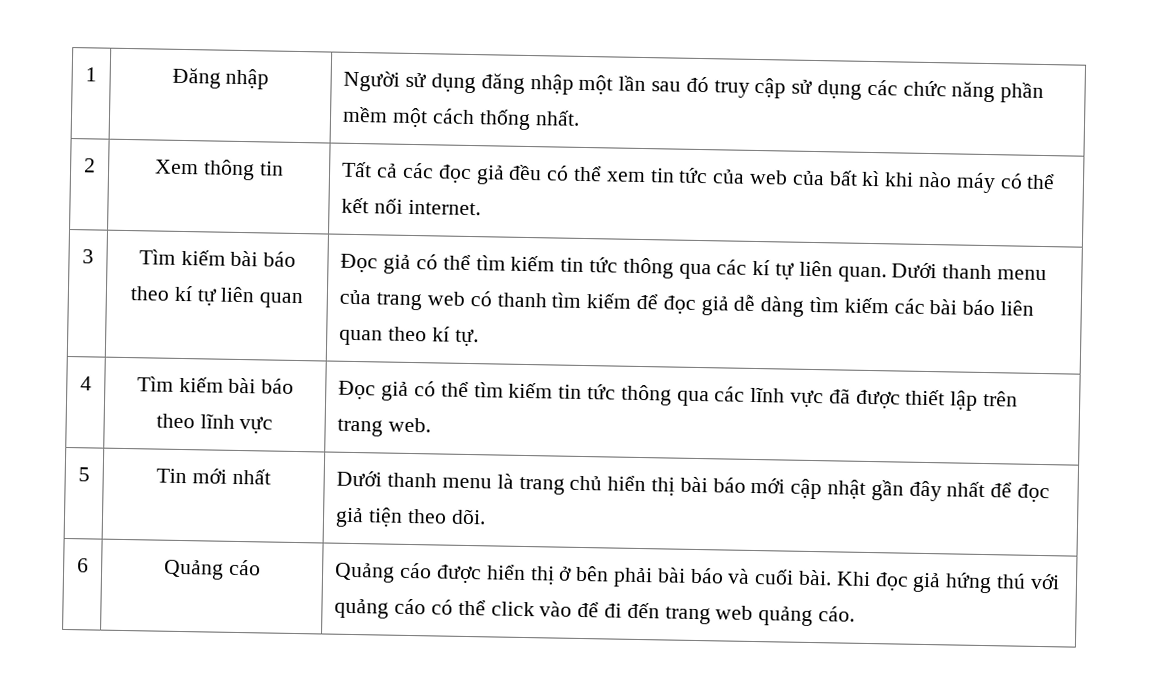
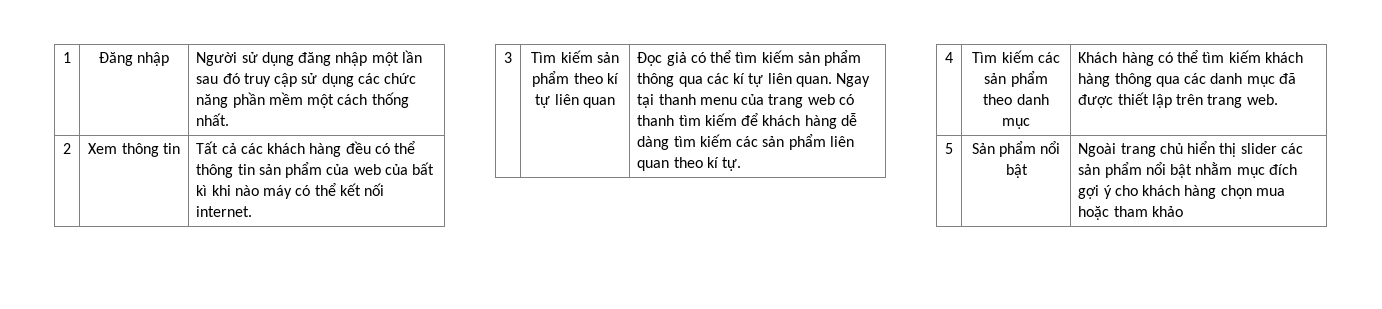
- 2 | Xem thông tin | Tất cả các đọc giả đều có thể xem tin tức của web của bất kì khi nào máy có thể kết nối internet.
+ 2 | Xem thông tin | Tất cả các khách hàng đều có thể thông tin sản phẩm của web của bất kì khi nào máy có thể kết nối internet.
- Tìm kiếm bài báo theo kí tự liên quan
+ Tìm kiếm sản phẩm theo kí tự liên quan
- Đọc giả có thể tìm kiếm tin tức thông qua các kí tự liên quan.
+ Đọc giả có thể tìm kiếm sản phẩm thông qua các kí tự liên quan.
- Dưới thanh menu của trang web có thanh tìm kiếm để đọc giả dễ dàng tìm kiếm các bài báo liên quan theo kí tự.
+ Ngay tại thanh menu của trang web có thanh tìm kiếm để khách hàng dễ dàng tìm kiếm các sản phẩm liên quan theo kí tự.
- 4 | Tìm kiếm bài báo theo lĩnh vực | Đọc giả có thể tìm kiếm tin tức thông qua các lĩnh vực đã được thiết lập trên trang web.
+ 4 | Tìm kiếm các sản phẩm theo danh mục | Khách hàng có thể tìm kiếm khách hàng thông qua các danh mục đã được thiết lập trên trang web.
- 5 | Tin mới nhất | Dưới thanh menu là trang chủ hiển thị bài báo mới cập nhật gần đây nhất để đọc giả tiện theo dõi.
- 6 | Quảng cáo | Quảng cáo được hiển thị ở bên phải bài báo và cuối bài. Khi đọc giả hứng thú với quảng cáo có thể click vào để đi đến trang web quảng cáo.
+ 5 | Sản phẩm nổi bật | Ngoài trang chủ hiển thị slider các sản phẩm nổi bật nhằm mục đích gợi ý cho khách hàng chọn mua hoặc tham khảo

